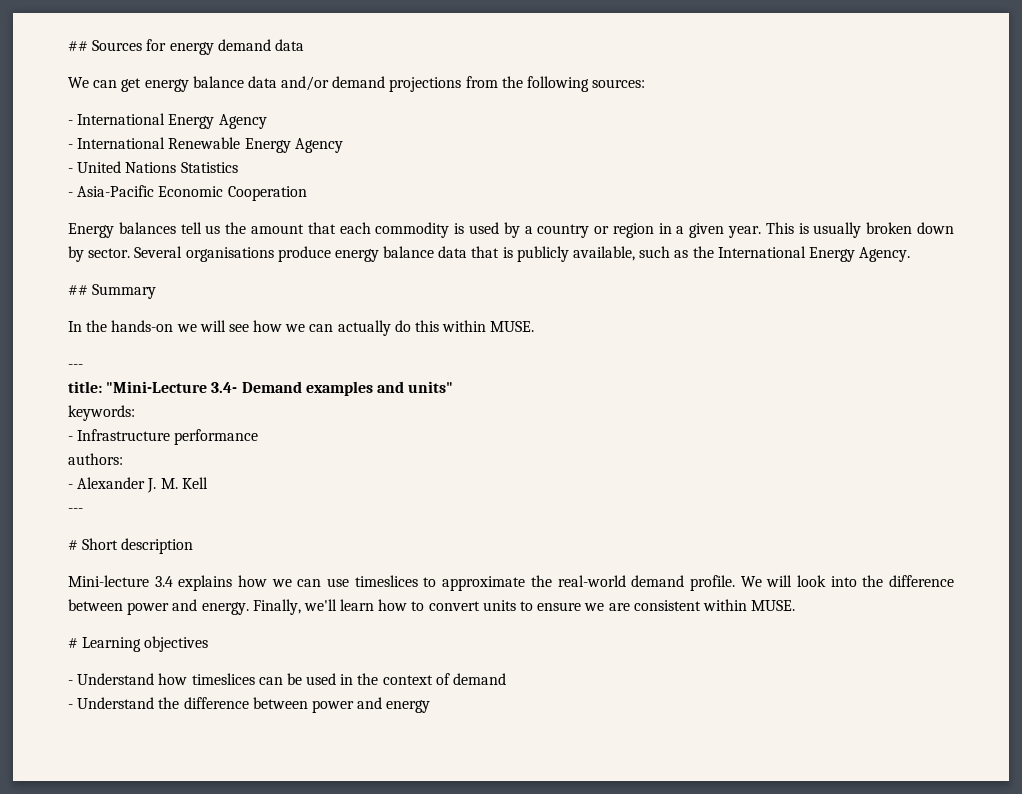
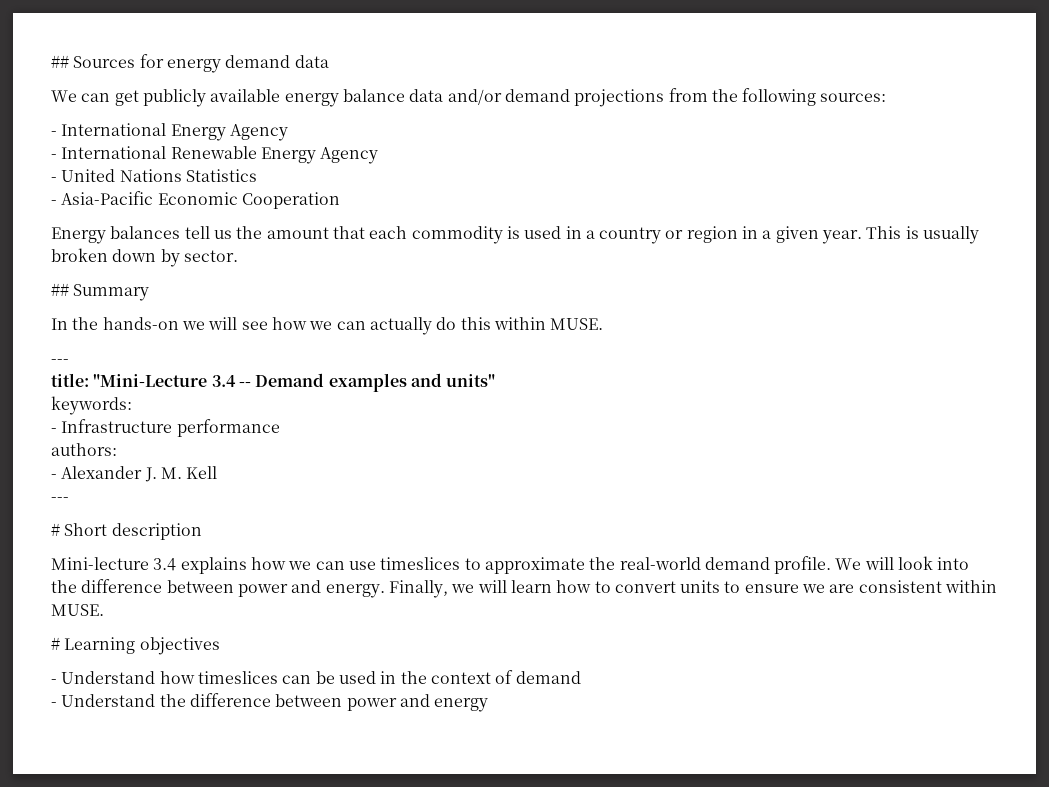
- We can get energy balance data and/or demand projections from the following sources:
+ We can get publicly available energy balance data and/or demand projections from the following sources:
- Energy balances tell us the amount that each commodity is used by a country or region in a given year.
+ Energy balances tell us the amount that each commodity is used in a country or region in a given year.
- Several organisations produce energy balance data that is publicly available, such as the International Energy Agency.
- title: "Mini-Lecture 3.4- Demand examples and units"
+ title: "Mini-Lecture 3.4 -- Demand examples and units"
- Finally, we'll learn how to convert units to ensure we are consistent within MUSE.
+ Finally, we will learn how to convert units to ensure we are consistent within MUSE.

